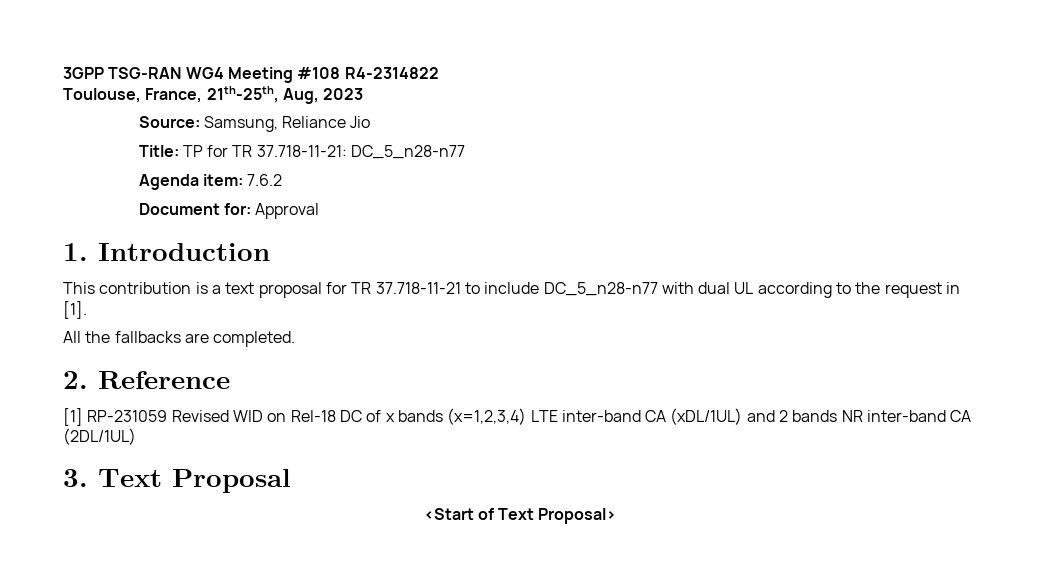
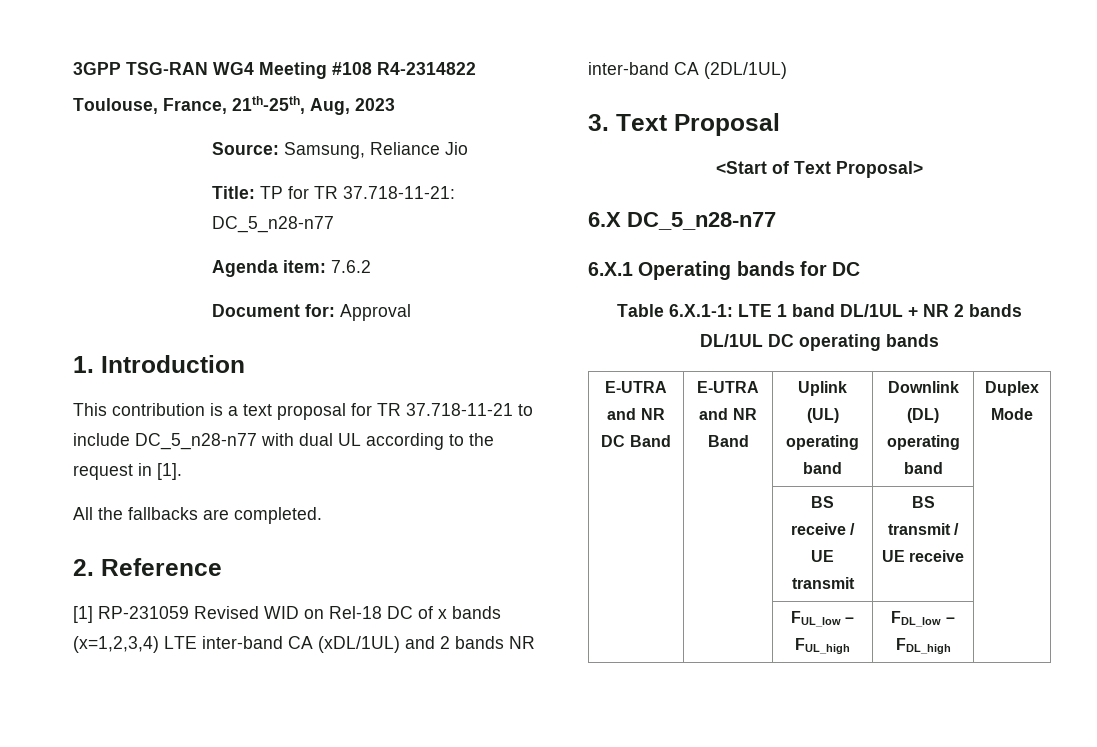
+ 6.X DC_5_n28-n77
+ 6.X.1 Operating bands for DC
+ Table 6.X.1-1: LTE 1 band DL/1UL + NR 2 bands DL/1UL DC operating bands
+ E-UTRA and NR DC Band | E-UTRA and NR Band | Uplink (UL) operating band | Downlink (DL) operating band | Duplex Mode
+ | | BS receive / UE transmit | BS transmit / UE receive |
+ | | FUL_low – FUL_high | FDL_low – FDL_high |

